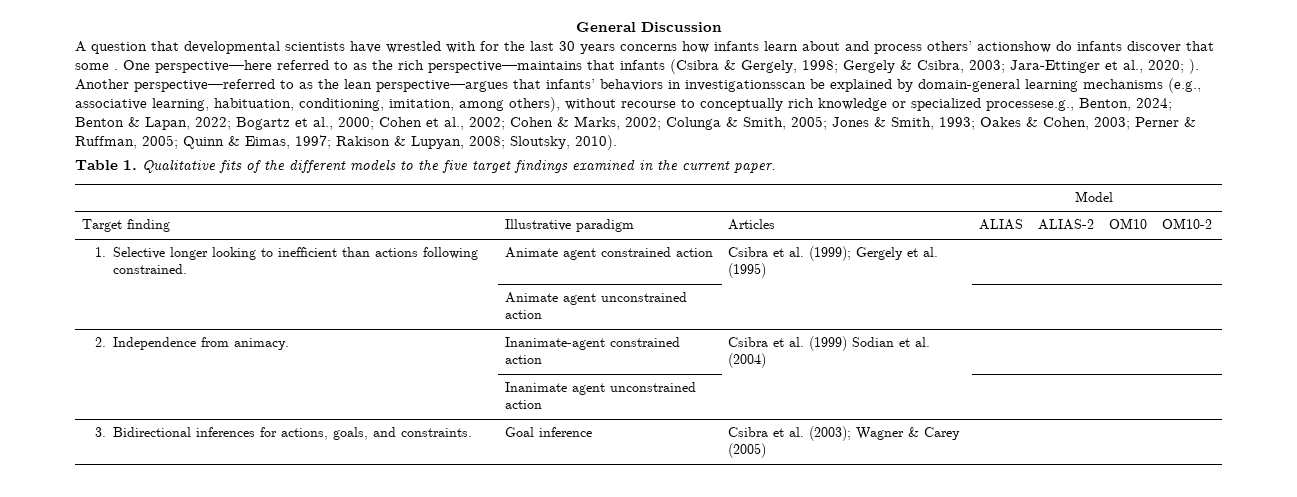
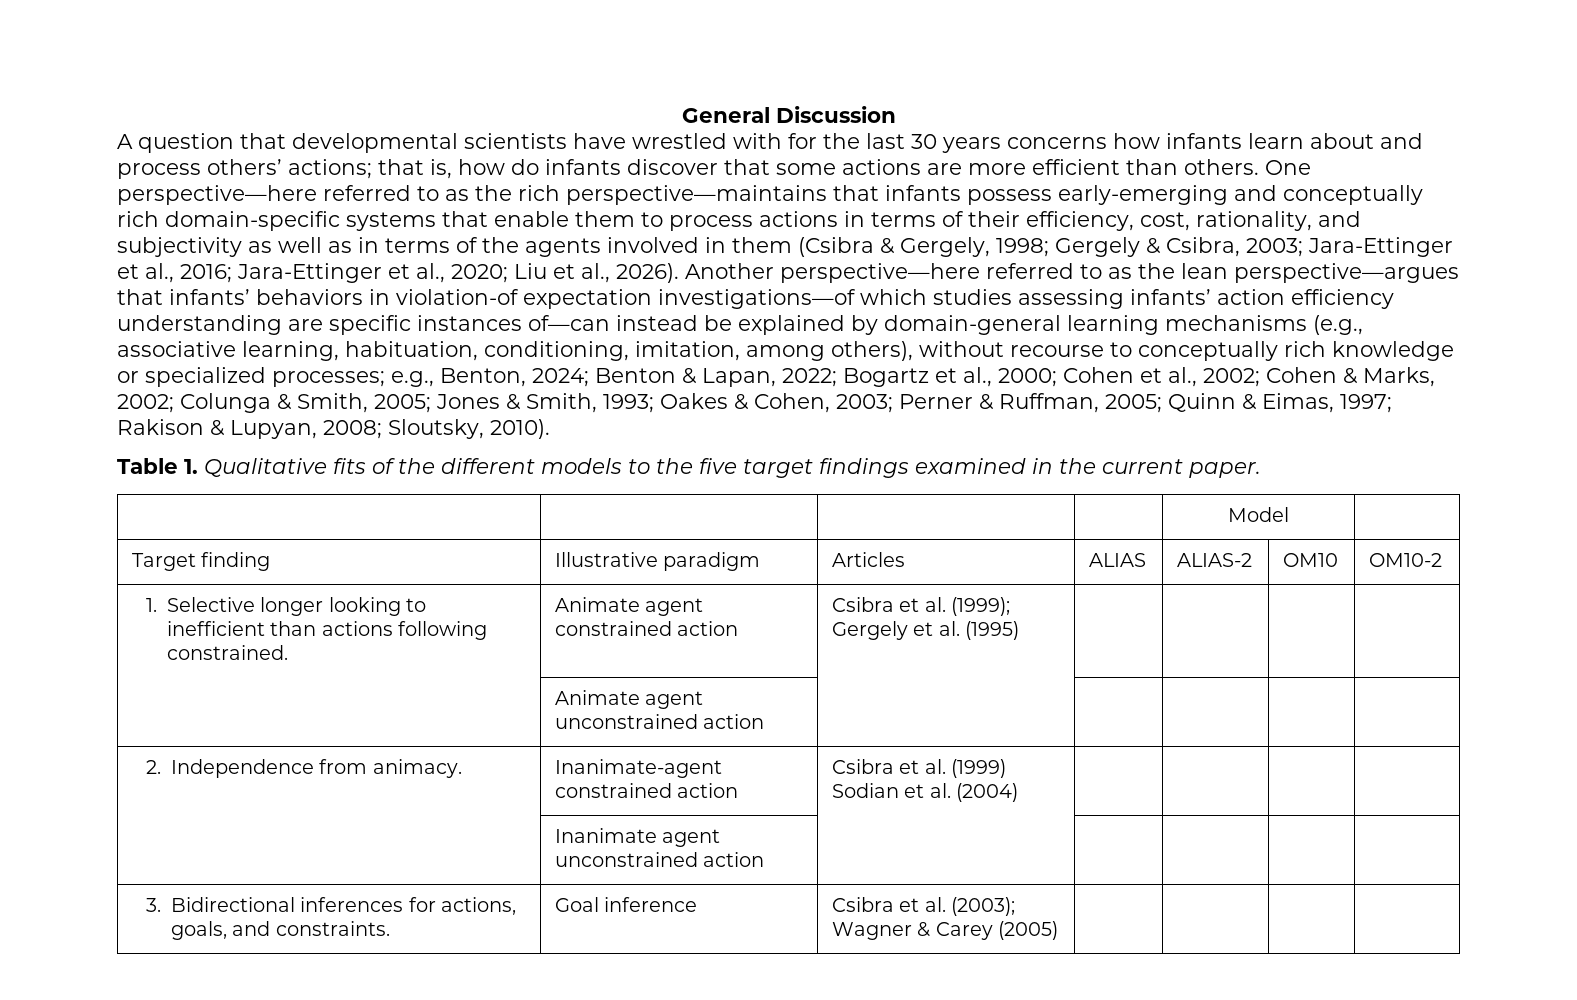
- A question that developmental scientists have wrestled with for the last 30 years concerns how infants learn about and process others’ actionshow do infants discover that some .
+ A question that developmental scientists have wrestled with for the last 30 years concerns how infants learn about and process others’ actions; that is, how do infants discover that some actions are more efficient than others.
- One perspective—here referred to as the rich perspective—maintains that infants (Csibra & Gergely, 1998;
+ One perspective—here referred to as the rich perspective—maintains that infants possess early-emerging and conceptually rich domain-specific systems that enable them to process actions in terms of their efficiency, cost, rationality, and subjectivity as well as in terms of the agents involved in them (Csibra & Gergely, 1998;
- Jara-Ettinger et al., 2020; ). Another perspective—referred to as the lean perspective—argues that infants’ behaviors in investigationsscan be explained by domain-general learning mechanisms (e.g., associative learning, habituation, conditioning, imitation, among others), without recourse to conceptually rich knowledge or specialized processese.g., Benton, 2024;
+ Jara-Ettinger et al., 2016; Jara-Ettinger et al., 2020; Liu et al., 2026). Another perspective—here referred to as the lean perspective—argues that infants’ behaviors in violation-of expectation investigations—of which studies assessing infants’ action efficiency understanding are specific instances of—can instead be explained by domain-general learning mechanisms (e.g., associative learning, habituation, conditioning, imitation, among others), without recourse to conceptually rich knowledge or specialized processes; e.g., Benton, 2024;

